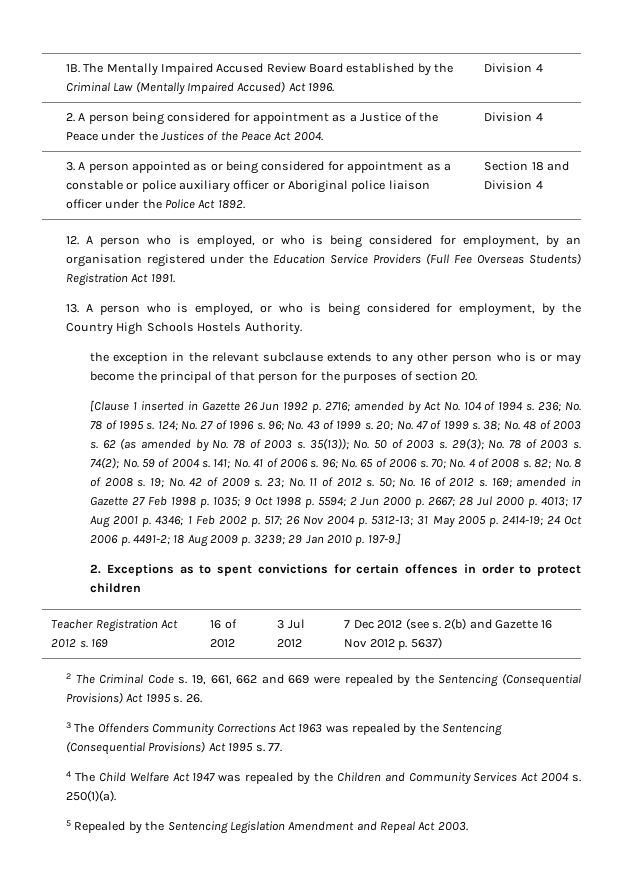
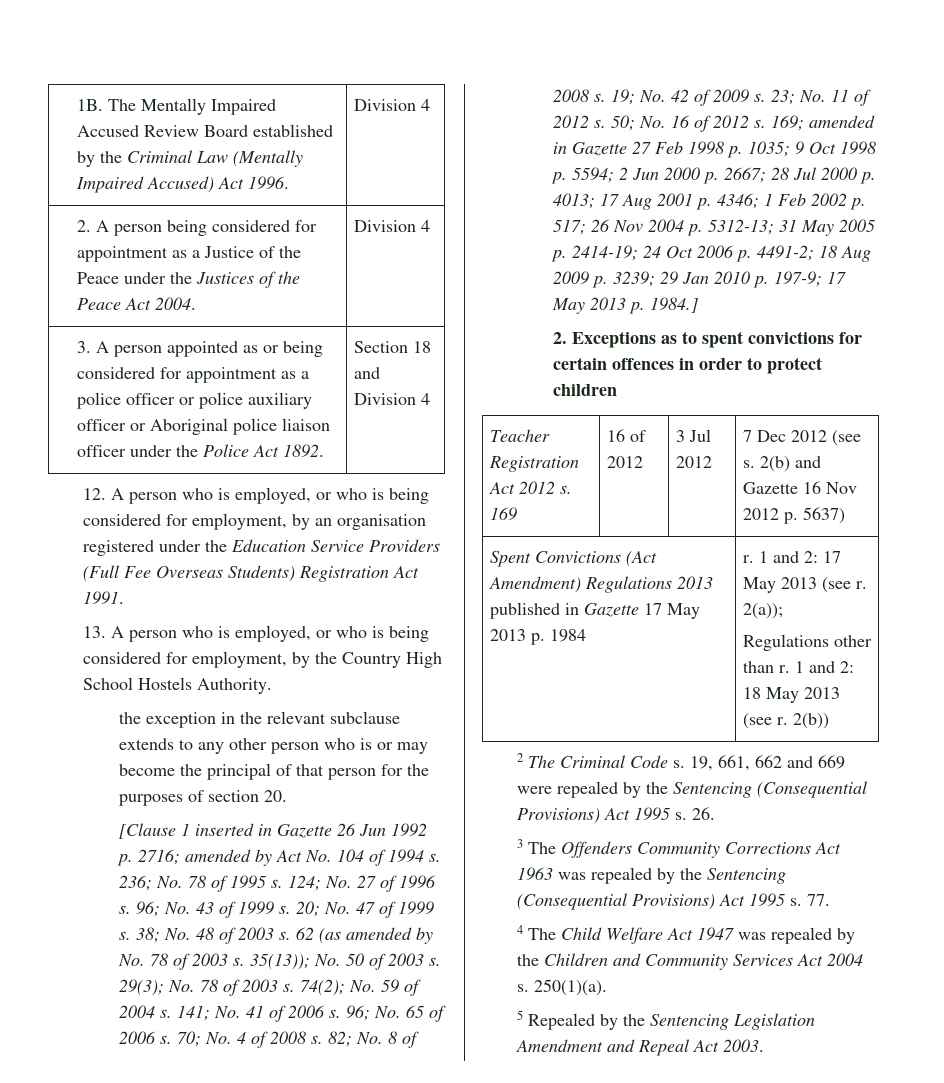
- 3. A person appointed as or being considered for appointment as a constable or police auxiliary officer or Aboriginal police liaison officer under the Police Act 1892. | Section 18 and Division 4
+ 3. A person appointed as or being considered for appointment as a police officer or police auxiliary officer or Aboriginal police liaison officer under the Police Act 1892. | Section 18 and Division 4
- 13. A person who is employed, or who is being considered for employment, by the Country High Schools Hostels Authority.
+ 13. A person who is employed, or who is being considered for employment, by the Country High School Hostels Authority.
- 169; amended in Gazette 27 Feb 1998 p. 1035; 9 Oct 1998 p. 5594; 2 Jun 2000 p. 2667; 28 Jul 2000 p. 4013; 17 Aug 2001 p. 4346; 1 Feb 2002 p. 517; 26 Nov 2004 p. 5312-13; 31 May 2005 p. 2414-19; 24 Oct 2006 p. 4491-2; 18 Aug 2009 p. 3239; 29 Jan 2010 p. 197-9.]
+ 169; amended in Gazette 27 Feb 1998 p. 1035; 9 Oct 1998 p. 5594; 2 Jun 2000 p. 2667; 28 Jul 2000 p. 4013; 17 Aug 2001 p. 4346; 1 Feb 2002 p. 517; 26 Nov 2004 p. 5312-13; 31 May 2005 p. 2414-19; 24 Oct 2006 p. 4491-2; 18 Aug 2009 p. 3239; 29 Jan 2010 p. 197-9; 17 May 2013 p. 1984.]
+ Spent Convictions (Act Amendment) Regulations 2013 published in Gazette 17 May 2013 p. 1984 | r. 1 and 2: 17 May 2013 (see r. 2(a));
+ Regulations other than r. 1 and 2: 18 May 2013 (see r. 2(b))

